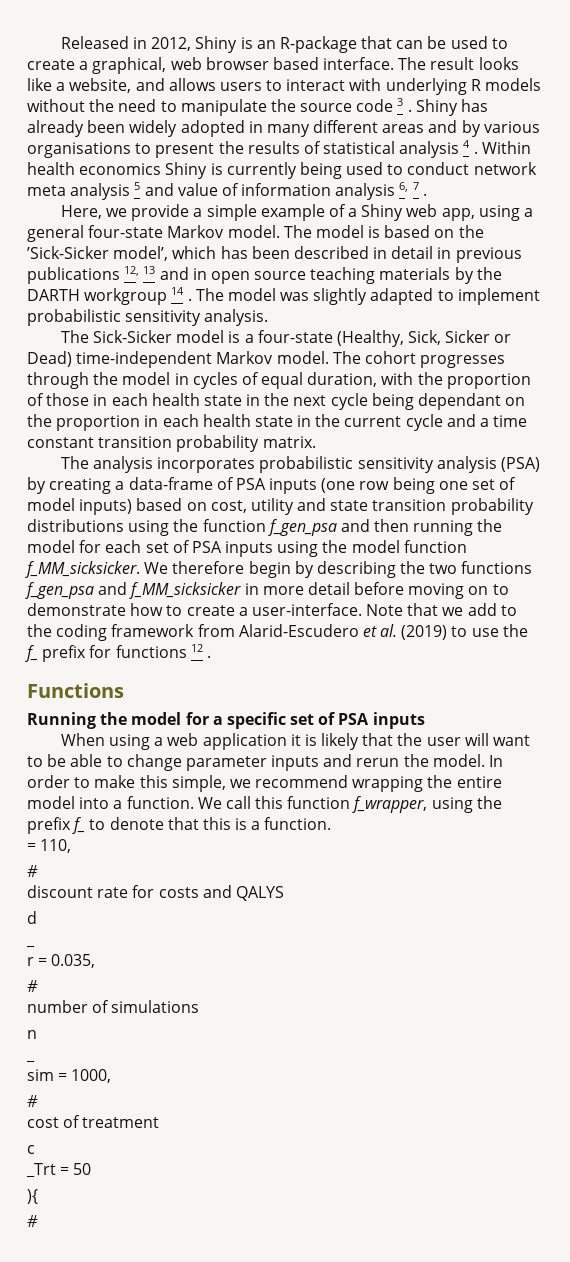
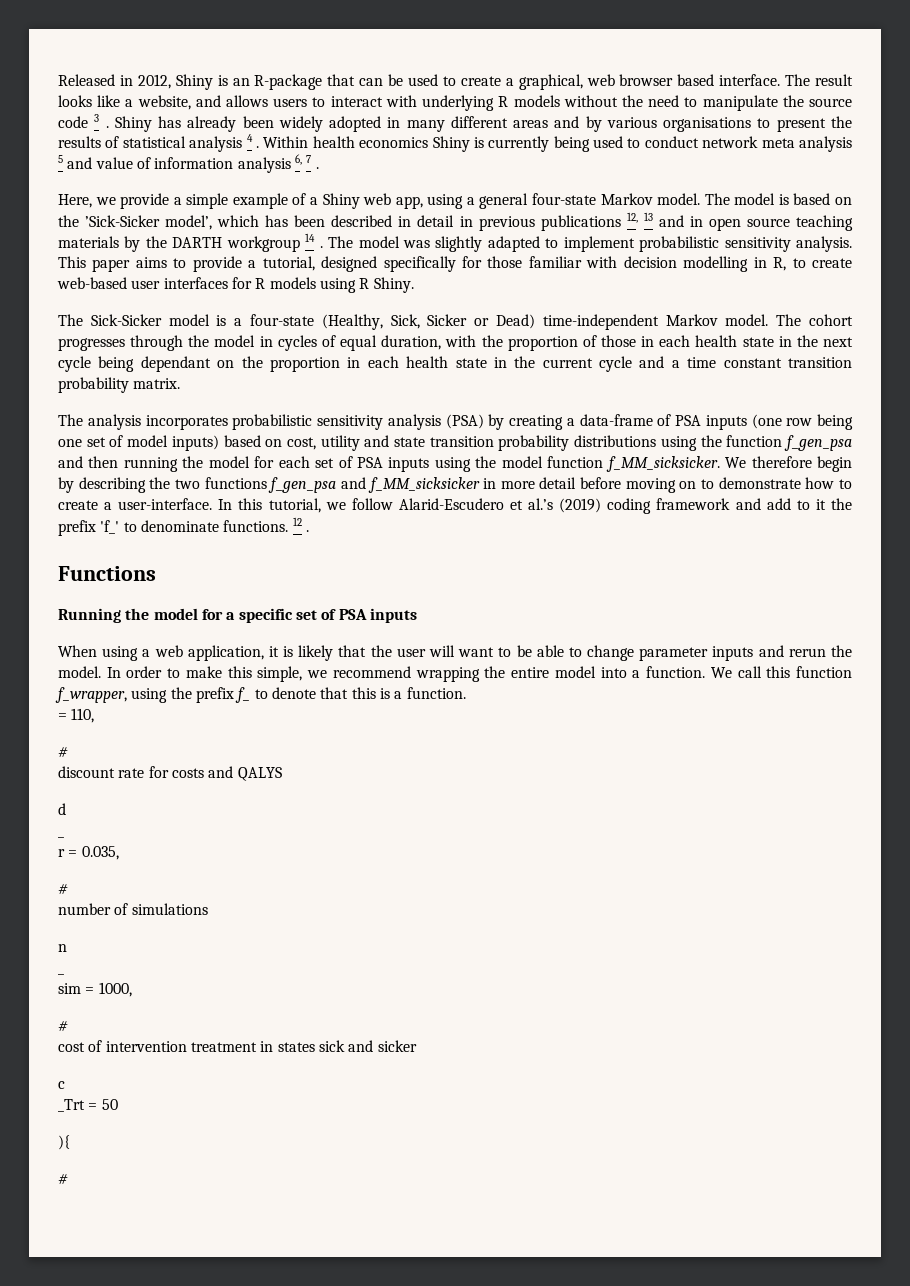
+ This paper aims to provide a tutorial, designed specifically for those familiar with decision modelling in R, to create web-based user interfaces for R models using R Shiny.
- Note that we add to the coding framework from Alarid-Escudero et al. (2019) to use the f_ prefix for functions 12 .
+ In this tutorial, we follow Alarid-Escudero et al.’s (2019) coding framework and add to it the prefix 'f_' to denominate functions. 12 .
- When using a web application it is likely that the user will want to be able to change parameter inputs and rerun the model.
+ When using a web application, it is likely that the user will want to be able to change parameter inputs and rerun the model.
- cost of treatment
+ cost of intervention treatment in states sick and sicker

